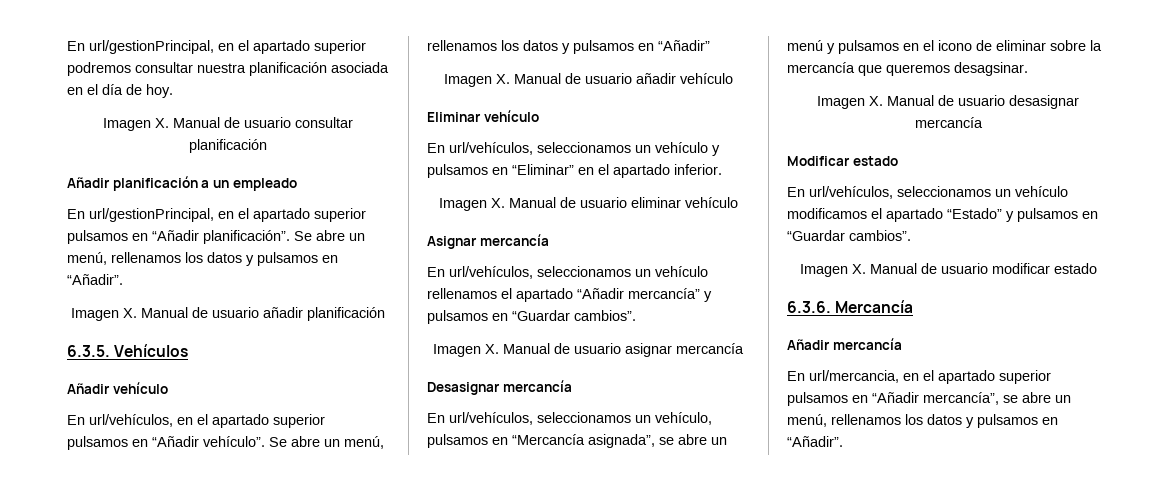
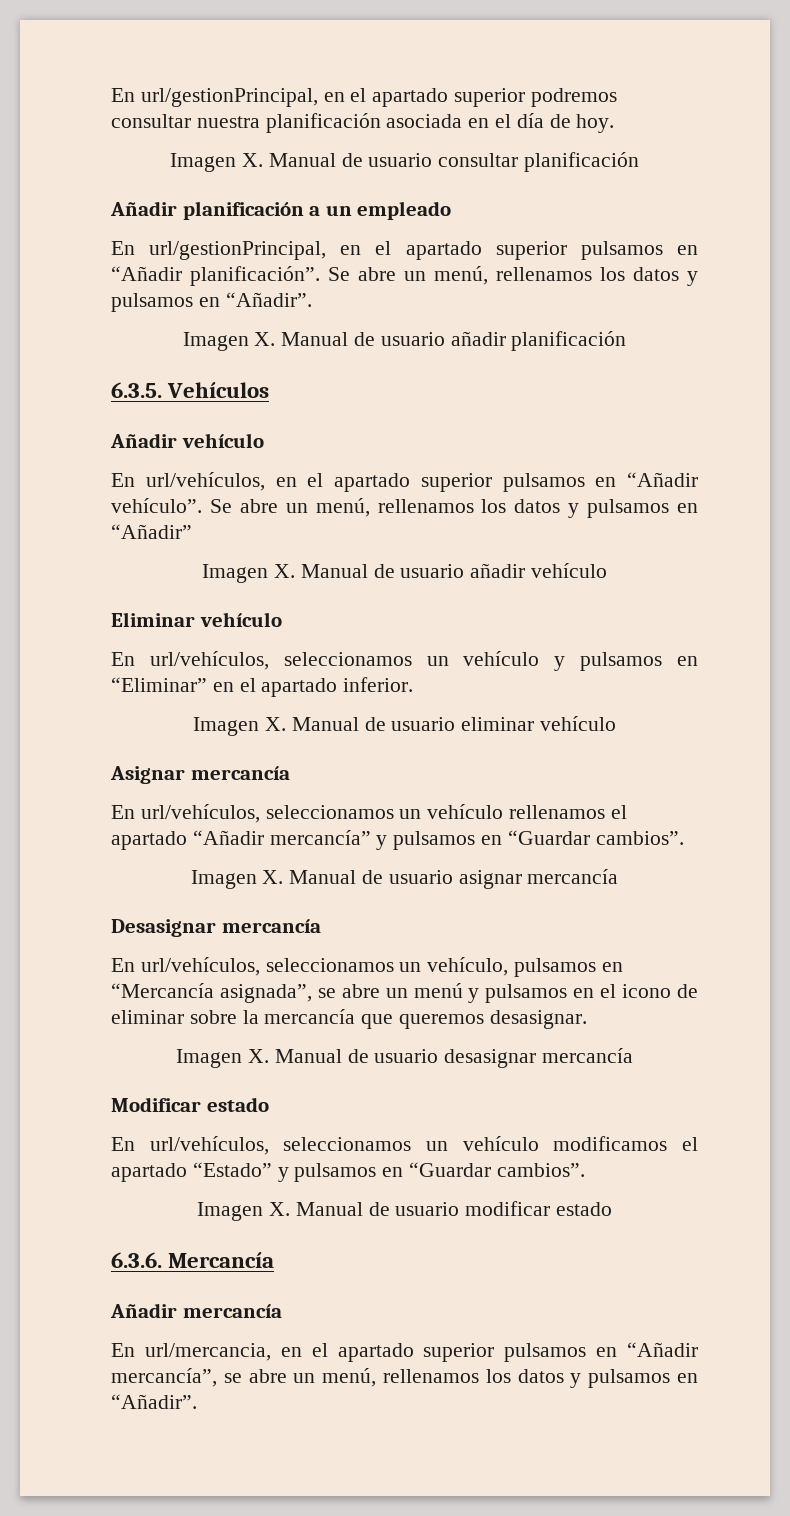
- En url/vehículos, seleccionamos un vehículo, pulsamos en “Mercancía asignada”, se abre un menú y pulsamos en el icono de eliminar sobre la mercancía que queremos desagsinar.
+ En url/vehículos, seleccionamos un vehículo, pulsamos en “Mercancía asignada”, se abre un menú y pulsamos en el icono de eliminar sobre la mercancía que queremos desasignar.

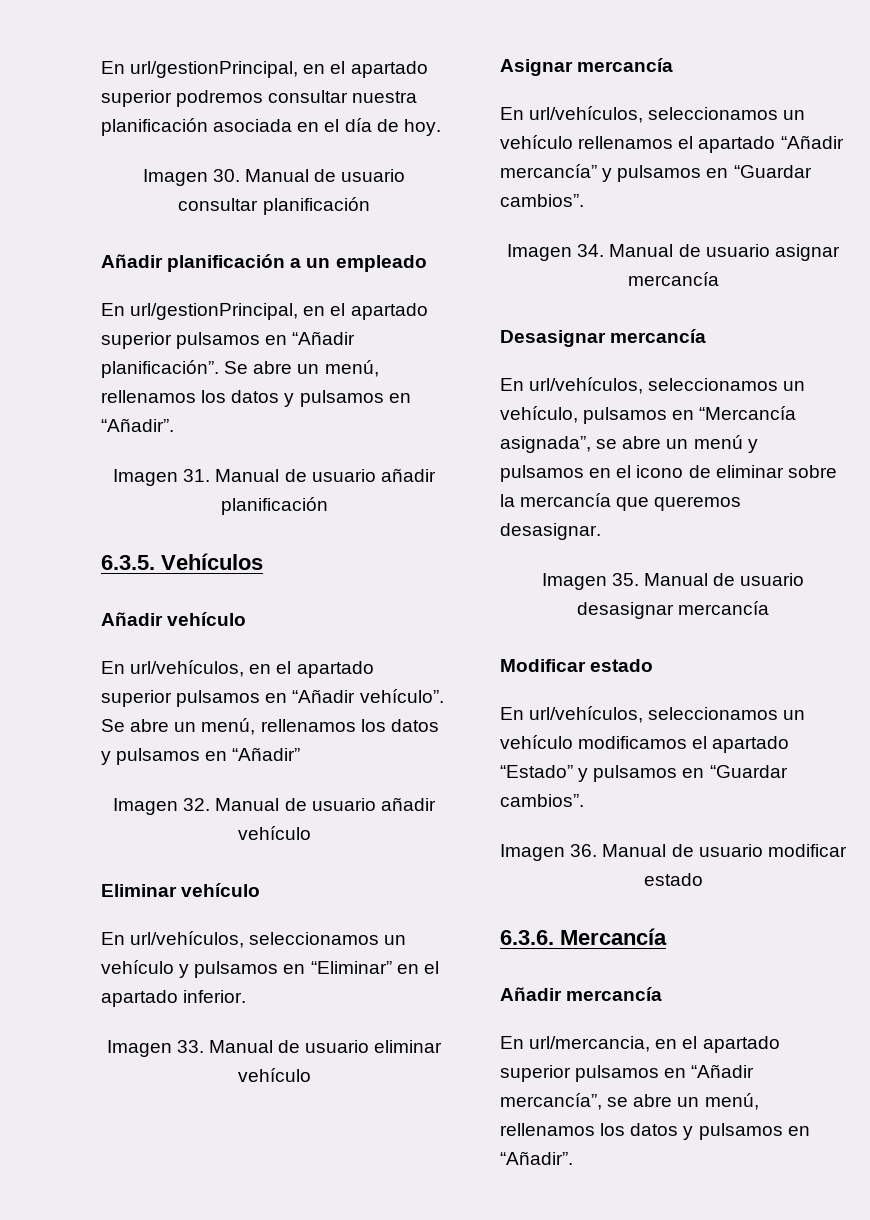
- Imagen X. Manual de usuario consultar planificación
+ Imagen 30. Manual de usuario consultar planificación
- Imagen X. Manual de usuario añadir planificación
+ Imagen 31. Manual de usuario añadir planificación
- Imagen X. Manual de usuario añadir vehículo
+ Imagen 32. Manual de usuario añadir vehículo
- Imagen X. Manual de usuario eliminar vehículo
+ Imagen 33. Manual de usuario eliminar vehículo
- Imagen X. Manual de usuario asignar mercancía
+ Imagen 34. Manual de usuario asignar mercancía
- Imagen X. Manual de usuario desasignar mercancía
+ Imagen 35. Manual de usuario desasignar mercancía
- Imagen X. Manual de usuario modificar estado
+ Imagen 36. Manual de usuario modificar estado

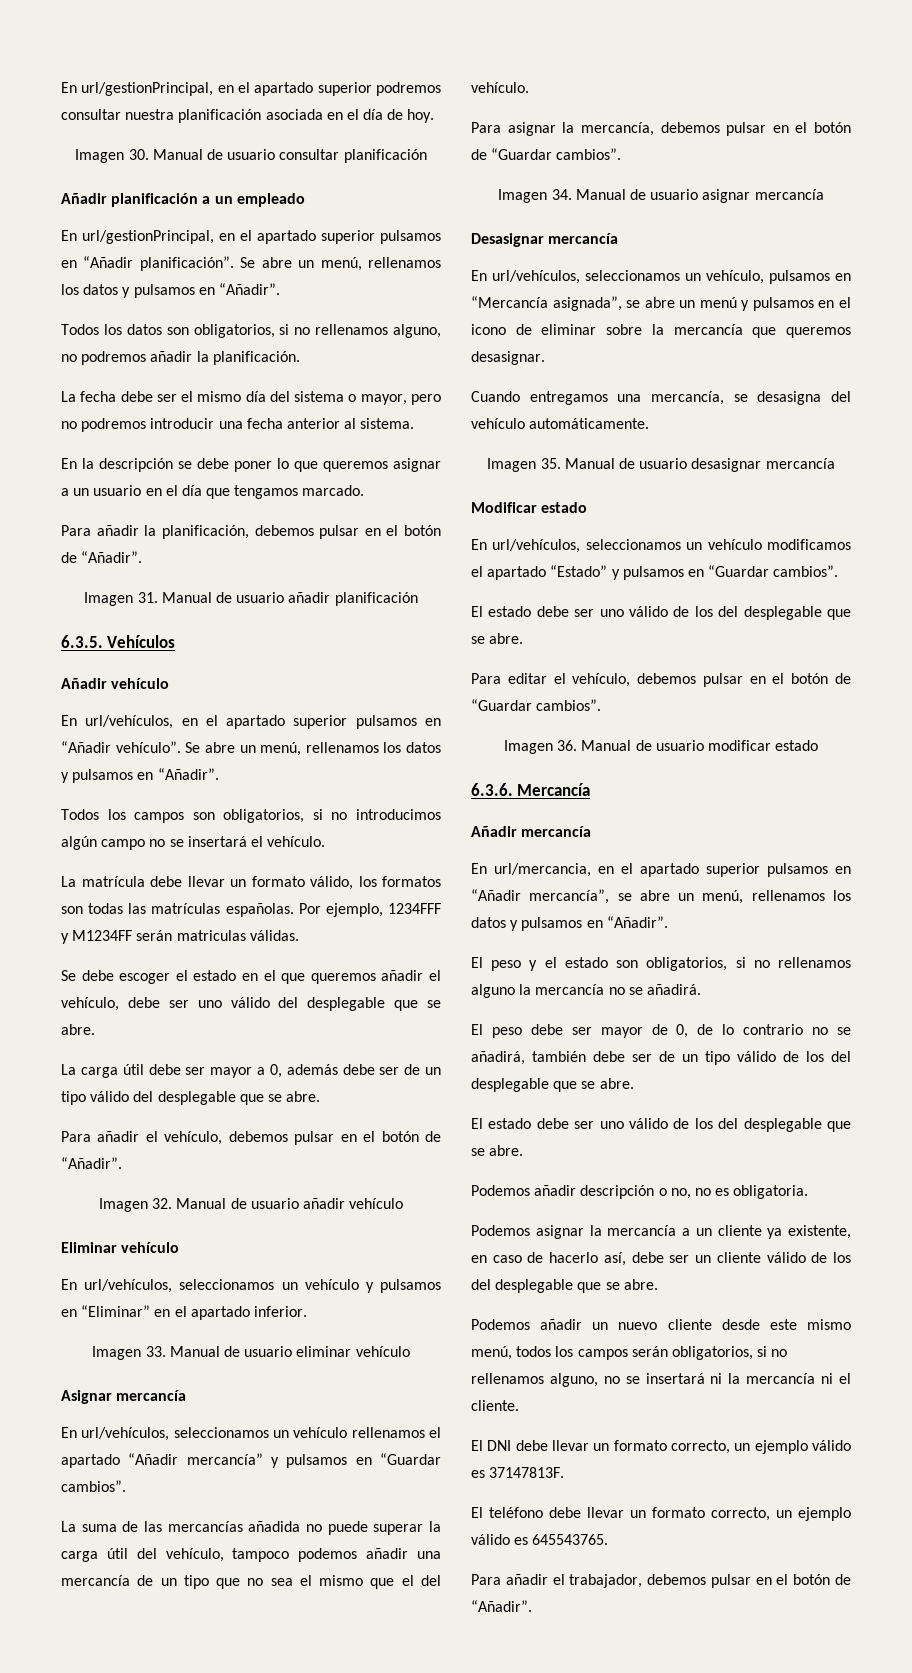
+ Todos los datos son obligatorios, si no rellenamos alguno, no podremos añadir la planificación.
+ La fecha debe ser el mismo día del sistema o mayor, pero no podremos introducir una fecha anterior al sistema.
+ En la descripción se debe poner lo que queremos asignar a un usuario en el día que tengamos marcado.
+ Para añadir la planificación, debemos pulsar en el botón de “Añadir”.
- En url/vehículos, en el apartado superior pulsamos en “Añadir vehículo”. Se abre un menú, rellenamos los datos y pulsamos en “Añadir”
+ En url/vehículos, en el apartado superior pulsamos en “Añadir vehículo”. Se abre un menú, rellenamos los datos y pulsamos en “Añadir”.
+ Todos los campos son obligatorios, si no introducimos algún campo no se insertará el vehículo.
+ La matrícula debe llevar un formato válido, los formatos son todas las matrículas españolas. Por ejemplo, 1234FFF y M1234FF serán matriculas válidas.
+ Se debe escoger el estado en el que queremos añadir el vehículo, debe ser uno válido del desplegable que se abre.
+ La carga útil debe ser mayor a 0, además debe ser de un tipo válido del desplegable que se abre.
+ Para añadir el vehículo, debemos pulsar en el botón de “Añadir”.
+ La suma de las mercancías añadida no puede superar la carga útil del vehículo, tampoco podemos añadir una mercancía de un tipo que no sea el mismo que el del vehículo.
+ Para asignar la mercancía, debemos pulsar en el botón de “Guardar cambios”.
+ Cuando entregamos una mercancía, se desasigna del vehículo automáticamente.
  En url/vehículos, seleccionamos un vehículo modificamos el apartado “Estado” y pulsamos en “Guardar cambios”.
+ El estado debe ser uno válido de los del desplegable que se abre.
+ Para editar el vehículo, debemos pulsar en el botón de “Guardar cambios”.
+ El peso y el estado son obligatorios, si no rellenamos alguno la mercancía no se añadirá.
+ El peso debe ser mayor de 0, de lo contrario no se añadirá, también debe ser de un tipo válido de los del desplegable que se abre.
+ El estado debe ser uno válido de los del desplegable que se abre.
+ Podemos añadir descripción o no, no es obligatoria.
+ Podemos asignar la mercancía a un cliente ya existente, en caso de hacerlo así, debe ser un cliente válido de los del desplegable que se abre.
+ Podemos añadir un nuevo cliente desde este mismo menú, todos los campos serán obligatorios, si no rellenamos alguno, no se insertará ni la mercancía ni el cliente.
+ El DNI debe llevar un formato correcto, un ejemplo válido es 37147813F.
+ El teléfono debe llevar un formato correcto, un ejemplo válido es 645543765.
+ Para añadir el trabajador, debemos pulsar en el botón de “Añadir”.

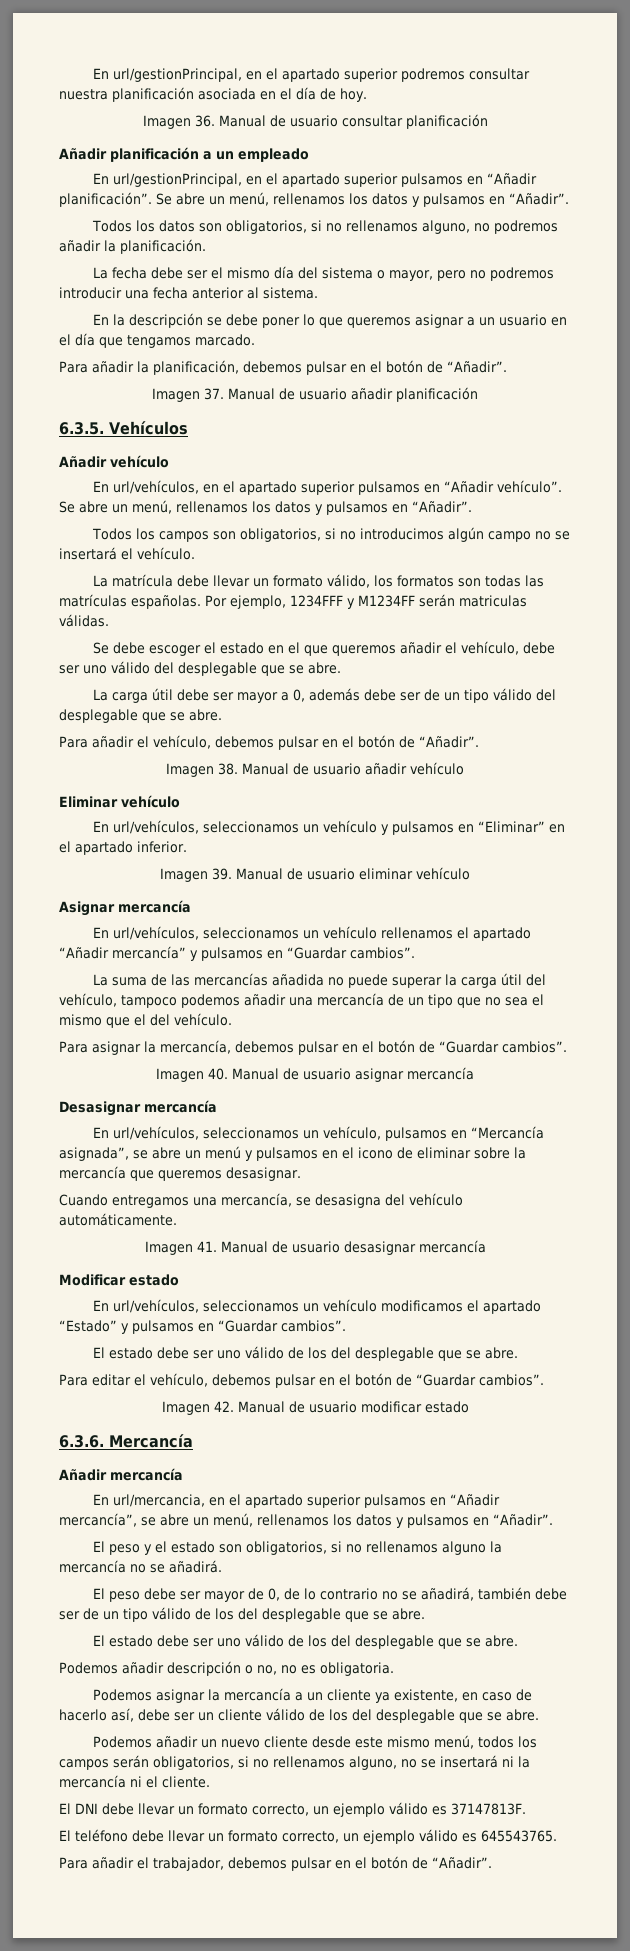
- Imagen 30. Manual de usuario consultar planificación
+ Imagen 36. Manual de usuario consultar planificación
- Imagen 31. Manual de usuario añadir planificación
+ Imagen 37. Manual de usuario añadir planificación
- Imagen 32. Manual de usuario añadir vehículo
+ Imagen 38. Manual de usuario añadir vehículo
- Imagen 33. Manual de usuario eliminar vehículo
+ Imagen 39. Manual de usuario eliminar vehículo
- Imagen 34. Manual de usuario asignar mercancía
+ Imagen 40. Manual de usuario asignar mercancía
- Imagen 35. Manual de usuario desasignar mercancía
+ Imagen 41. Manual de usuario desasignar mercancía
- Imagen 36. Manual de usuario modificar estado
+ Imagen 42. Manual de usuario modificar estado

